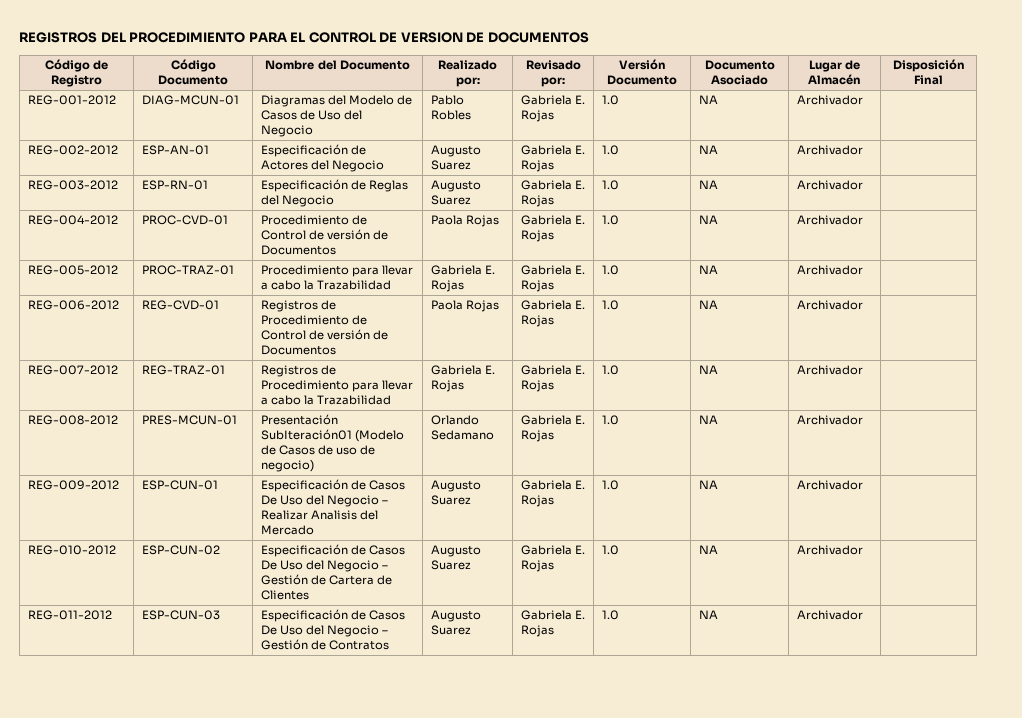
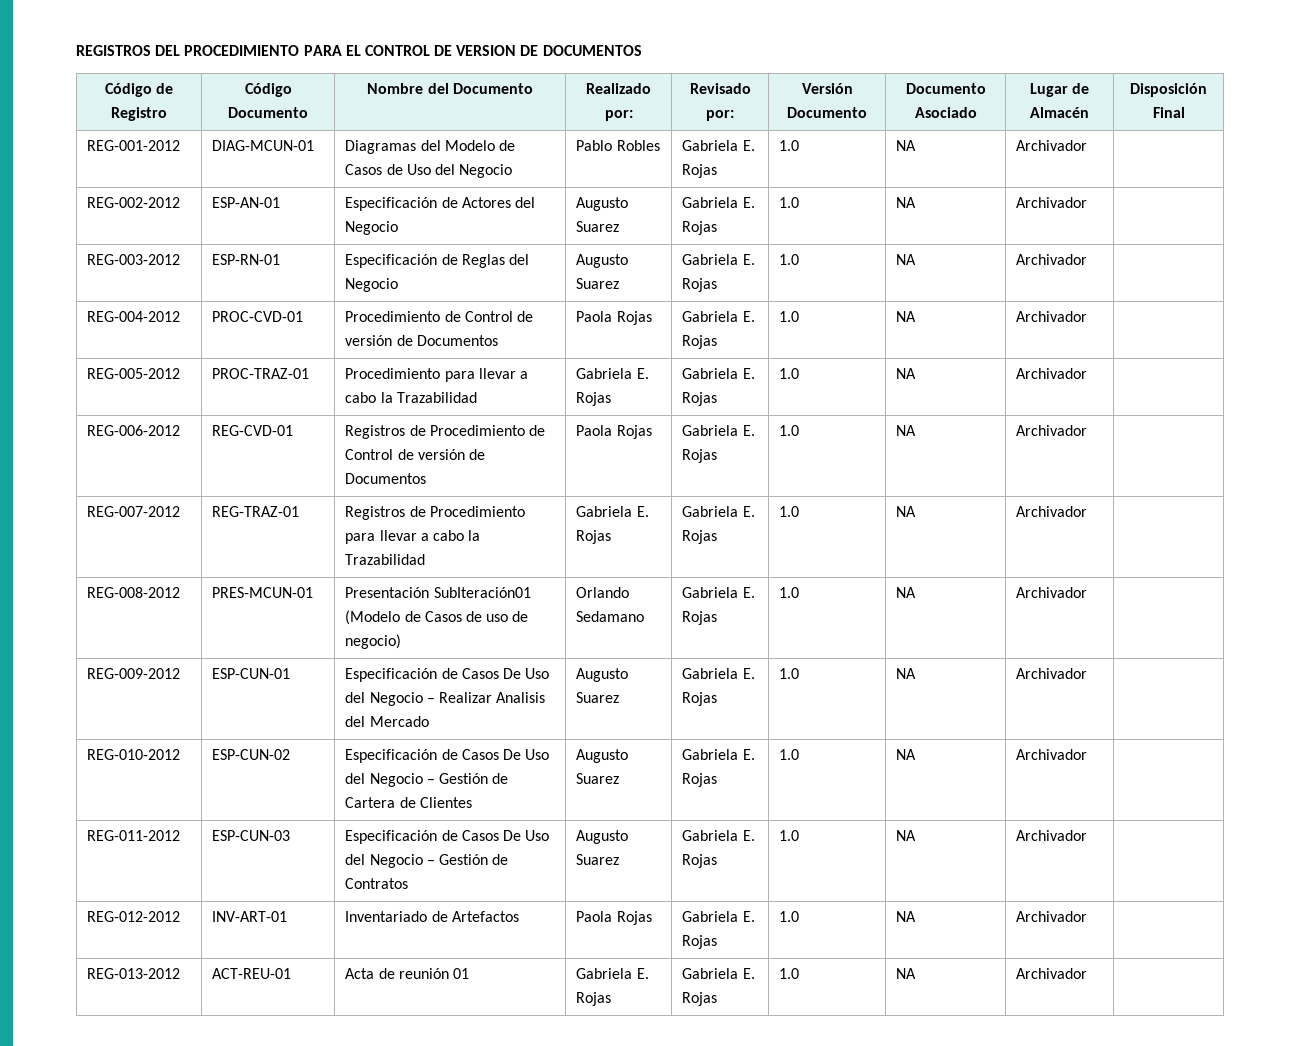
+ REG-012-2012 | INV-ART-01 | Inventariado de Artefactos | Paola Rojas | Gabriela E. Rojas | 1.0 | NA | Archivador |
+ REG-013-2012 | ACT-REU-01 | Acta de reunión 01 | Gabriela E. Rojas | Gabriela E. Rojas | 1.0 | NA | Archivador |

